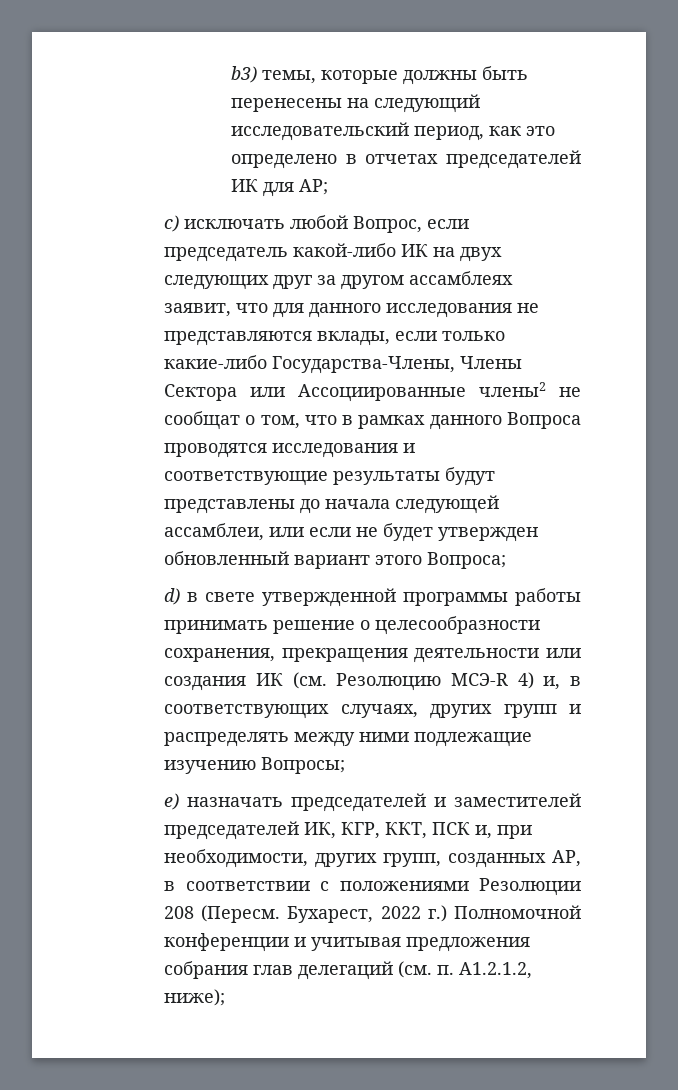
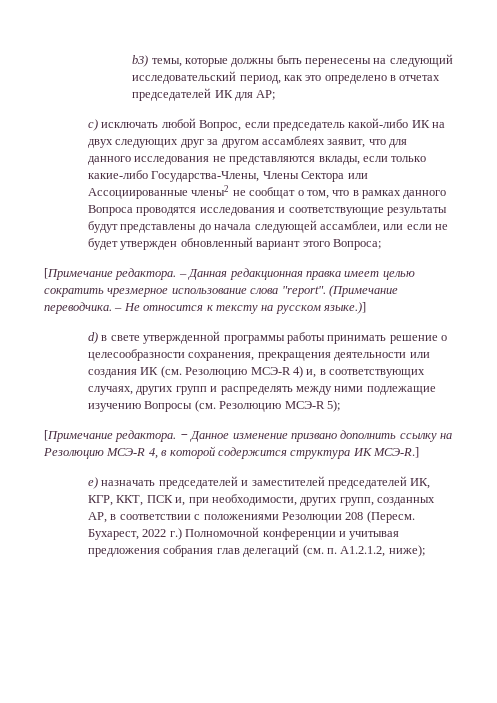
+ [Примечание редактора. – Данная редакционная правка имеет целью сократить чрезмерное использование слова "report". (Примечание переводчика. – Не относится к тексту на русском языке.)]
- d) в свете утвержденной программы работы принимать решение о целесообразности сохранения, прекращения деятельности или создания ИК (см. Резолюцию МСЭ-R 4) и, в соответствующих случаях, других групп и распределять между ними подлежащие изучению Вопросы;
+ d) в свете утвержденной программы работы принимать решение о целесообразности сохранения, прекращения деятельности или создания ИК (см. Резолюцию МСЭ-R 4) и, в соответствующих случаях, других групп и распределять между ними подлежащие изучению Вопросы (см. Резолюцию МСЭ-R 5);
+ [Примечание редактора. − Данное изменение призвано дополнить ссылку на Резолюцию МСЭ-R 4, в которой содержится структура ИК МСЭ-R.]

